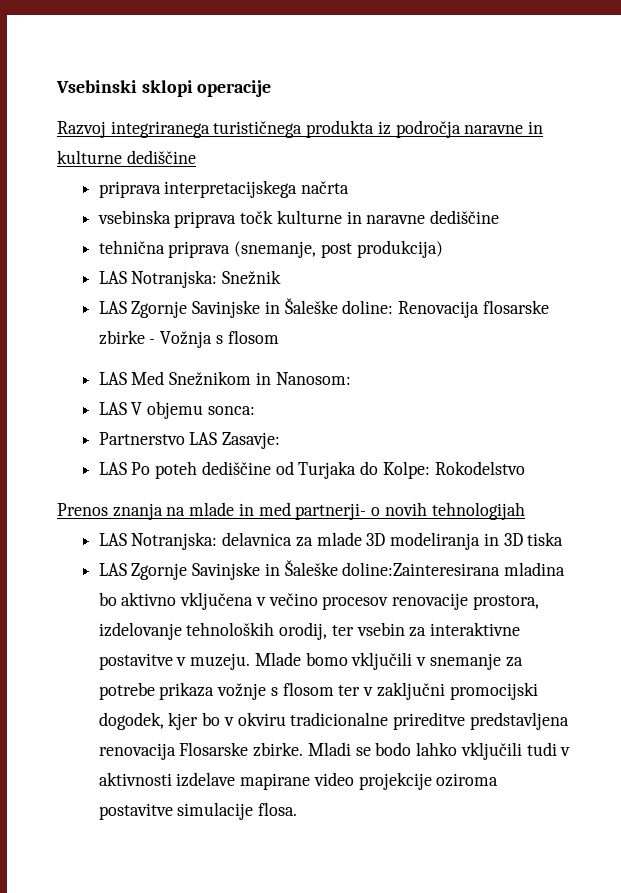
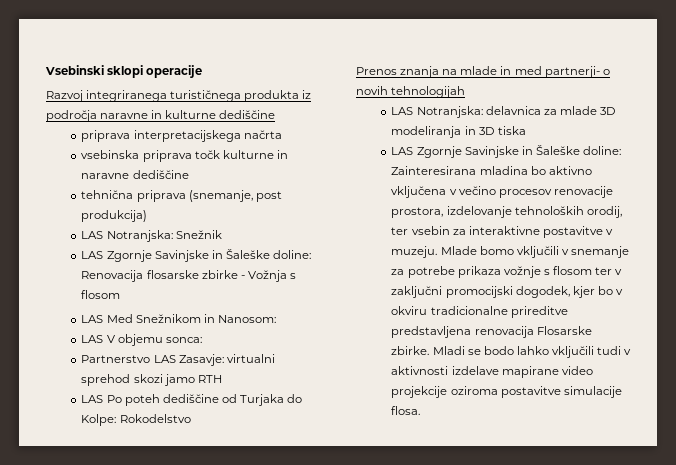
- Partnerstvo LAS Zasavje:
+ Partnerstvo LAS Zasavje: virtualni sprehod skozi jamo RTH
- LAS Zgornje Savinjske in Šaleške doline:Zainteresirana mladina bo aktivno vključena v večino procesov renovacije prostora, izdelovanje tehnoloških orodij, ter vsebin za interaktivne postavitve v muzeju.
+ LAS Zgornje Savinjske in Šaleške doline: Zainteresirana mladina bo aktivno vključena v večino procesov renovacije prostora, izdelovanje tehnoloških orodij, ter vsebin za interaktivne postavitve v muzeju.

